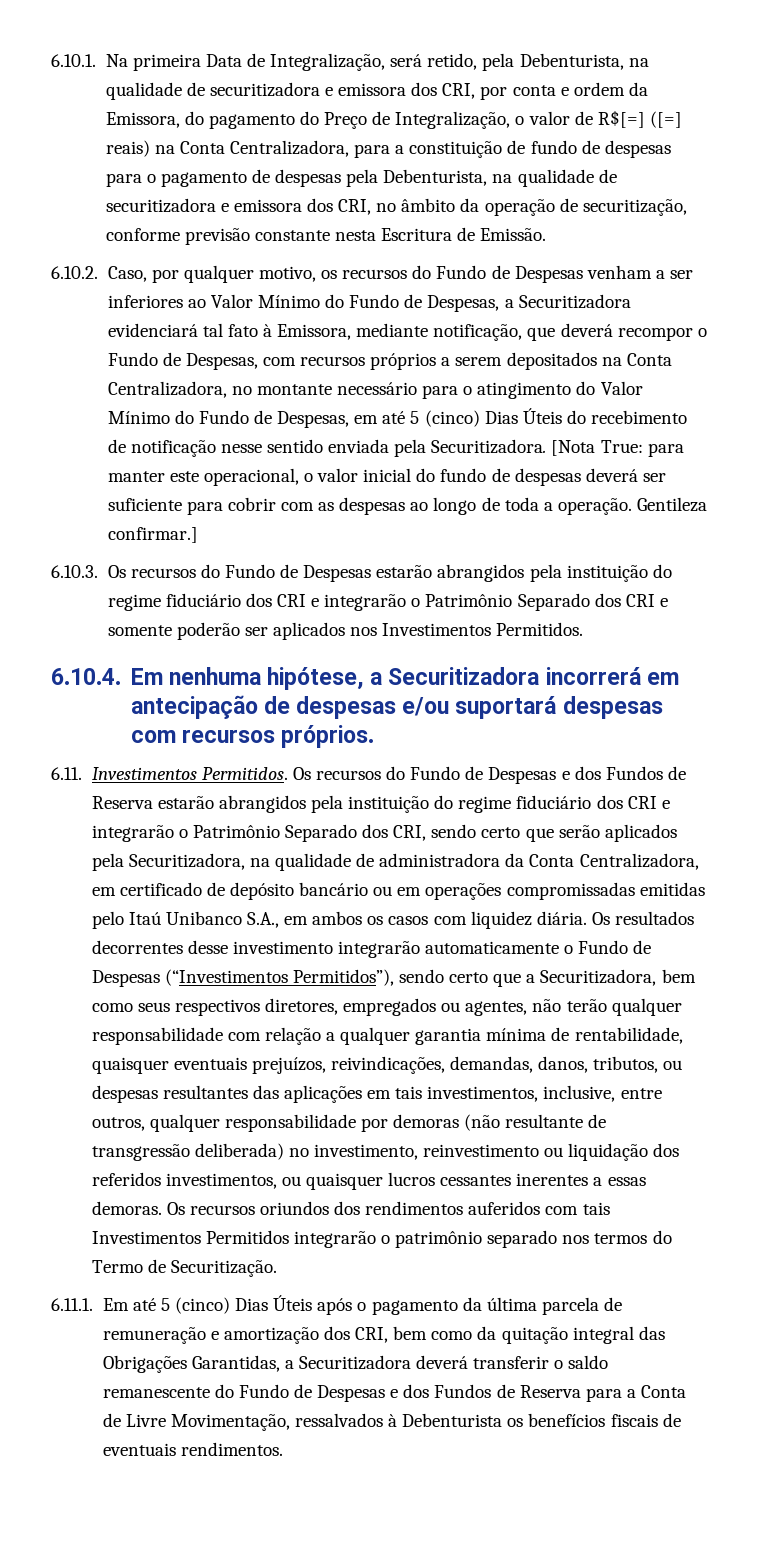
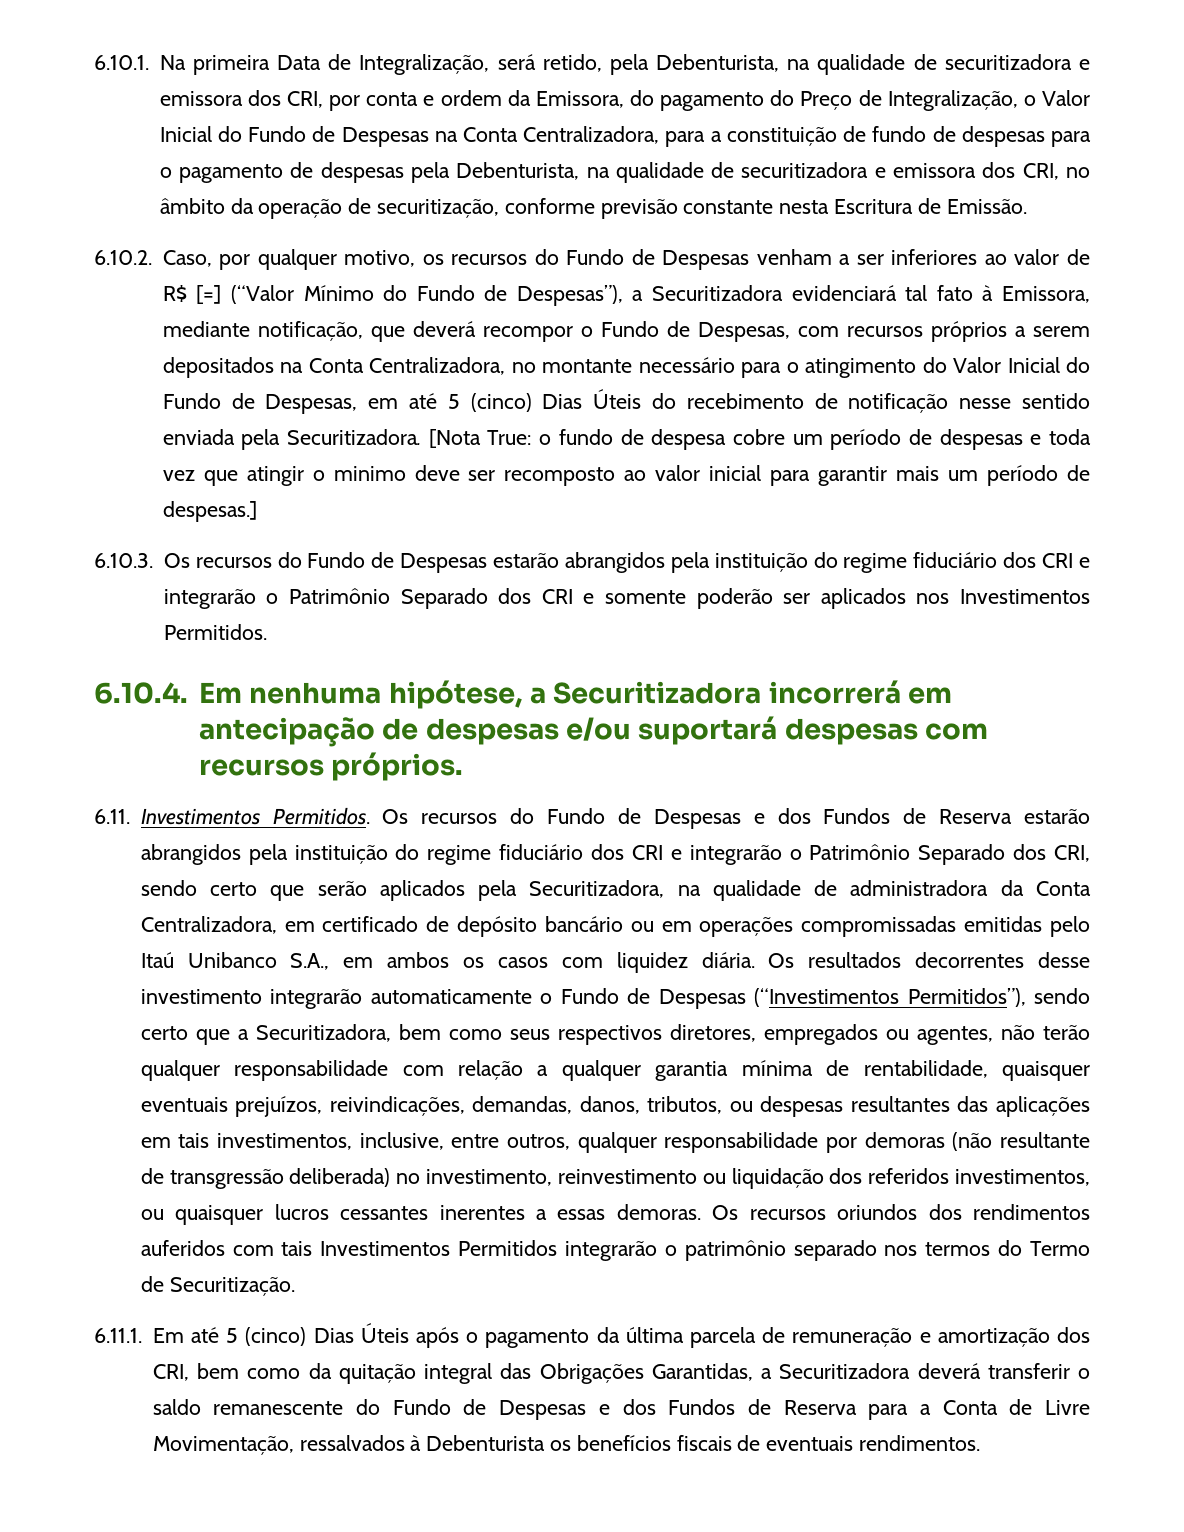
- 6.10.1. Na primeira Data de Integralização, será retido, pela Debenturista, na qualidade de securitizadora e emissora dos CRI, por conta e ordem da Emissora, do pagamento do Preço de Integralização, o valor de R$[=] ([=] reais) na Conta Centralizadora, para a constituição de fundo de despesas para o pagamento de despesas pela Debenturista, na qualidade de securitizadora e emissora dos CRI, no âmbito da operação de securitização, conforme previsão constante nesta Escritura de Emissão.
+ 6.10.1. Na primeira Data de Integralização, será retido, pela Debenturista, na qualidade de securitizadora e emissora dos CRI, por conta e ordem da Emissora, do pagamento do Preço de Integralização, o Valor Inicial do Fundo de Despesas na Conta Centralizadora, para a constituição de fundo de despesas para o pagamento de despesas pela Debenturista, na qualidade de securitizadora e emissora dos CRI, no âmbito da operação de securitização, conforme previsão constante nesta Escritura de Emissão.
- 6.10.2. Caso, por qualquer motivo, os recursos do Fundo de Despesas venham a ser inferiores ao Valor Mínimo do Fundo de Despesas, a Securitizadora evidenciará tal fato à Emissora, mediante notificação, que deverá recompor o Fundo de Despesas, com recursos próprios a serem depositados na Conta Centralizadora, no montante necessário para o atingimento do Valor Mínimo do Fundo de Despesas, em até 5 (cinco) Dias Úteis do recebimento de notificação nesse sentido enviada pela Securitizadora.
+ 6.10.2. Caso, por qualquer motivo, os recursos do Fundo de Despesas venham a ser inferiores ao valor de R$ [=] (“Valor Mínimo do Fundo de Despesas”), a Securitizadora evidenciará tal fato à Emissora, mediante notificação, que deverá recompor o Fundo de Despesas, com recursos próprios a serem depositados na Conta Centralizadora, no montante necessário para o atingimento do Valor Inicial do Fundo de Despesas, em até 5 (cinco) Dias Úteis do recebimento de notificação nesse sentido enviada pela Securitizadora.
- [Nota True: para manter este operacional, o valor inicial do fundo de despesas deverá ser suficiente para cobrir com as despesas ao longo de toda a operação. Gentileza confirmar.]
+ [Nota True: o fundo de despesa cobre um período de despesas e toda vez que atingir o minimo deve ser recomposto ao valor inicial para garantir mais um período de despesas.]

